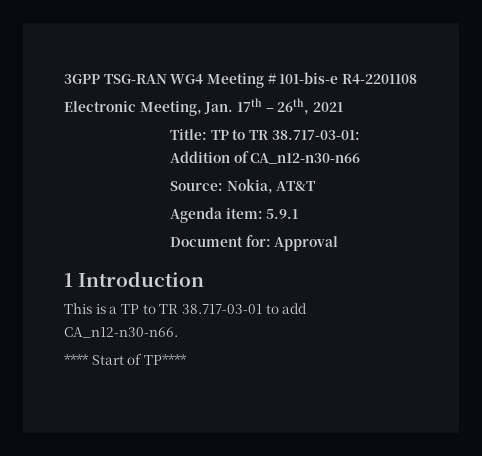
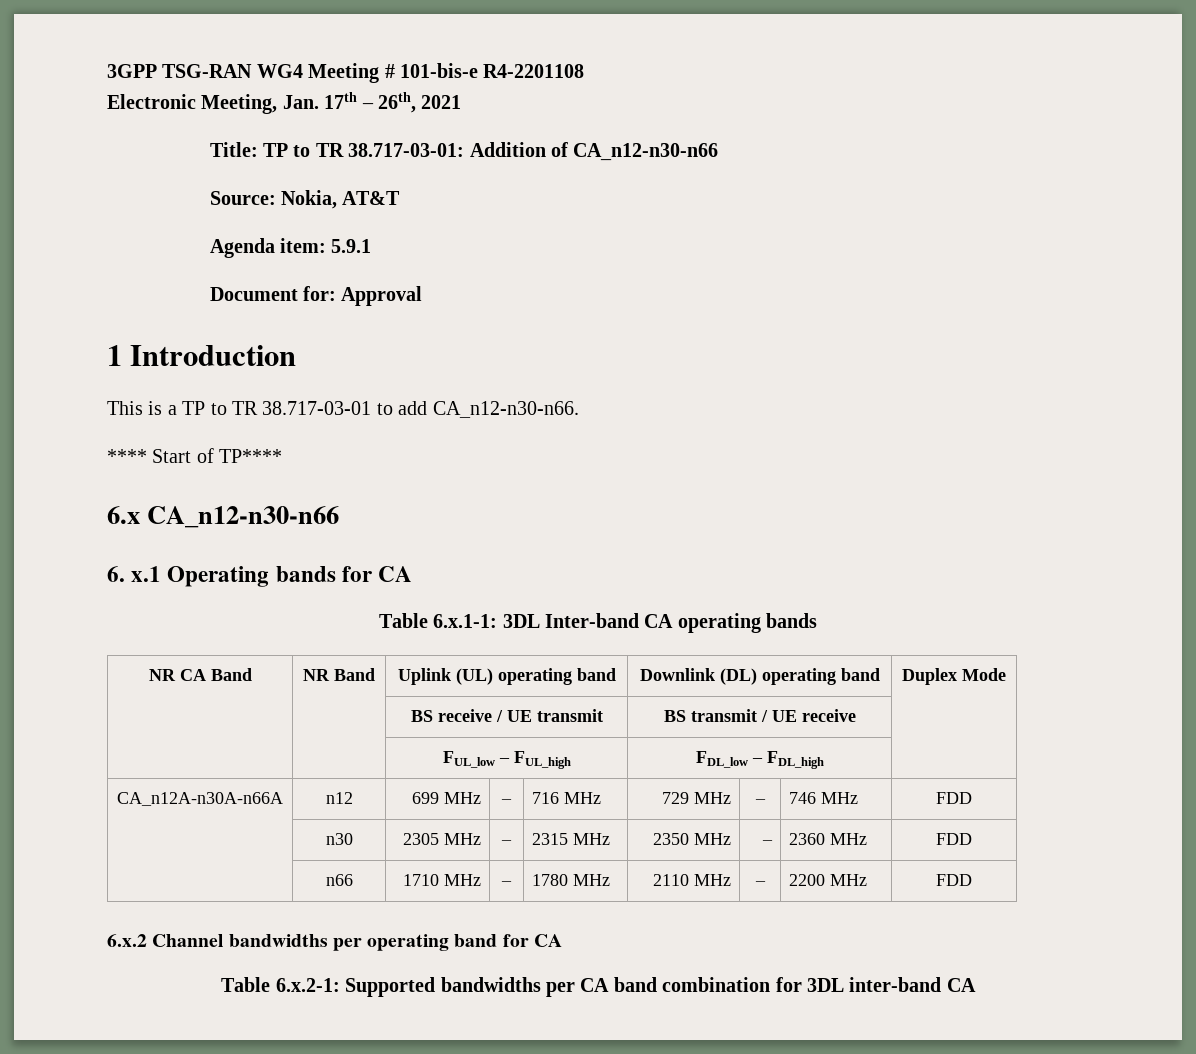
+ 6.x CA_n12-n30-n66
+ 6. x.1 Operating bands for CA
+ Table 6.x.1-1: 3DL Inter-band CA operating bands
+ NR CA Band | NR Band | Uplink (UL) operating band | Downlink (DL) operating band | Duplex Mode
+ | | BS receive / UE transmit | BS transmit / UE receive |
+ | | FUL_low – FUL_high | FDL_low – FDL_high |
+ CA_n12A-n30A-n66A | n12 | 699 MHz | – | 716 MHz | 729 MHz | – | 746 MHz | FDD
+ | n30 | 2305 MHz | – | 2315 MHz | 2350 MHz | – | 2360 MHz | FDD
+ | n66 | 1710 MHz | – | 1780 MHz | 2110 MHz | – | 2200 MHz | FDD
+ 6.x.2 Channel bandwidths per operating band for CA
+ Table 6.x.2-1: Supported bandwidths per CA band combination for 3DL inter-band CA

